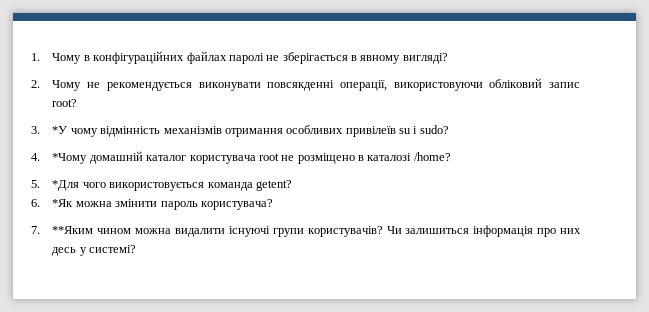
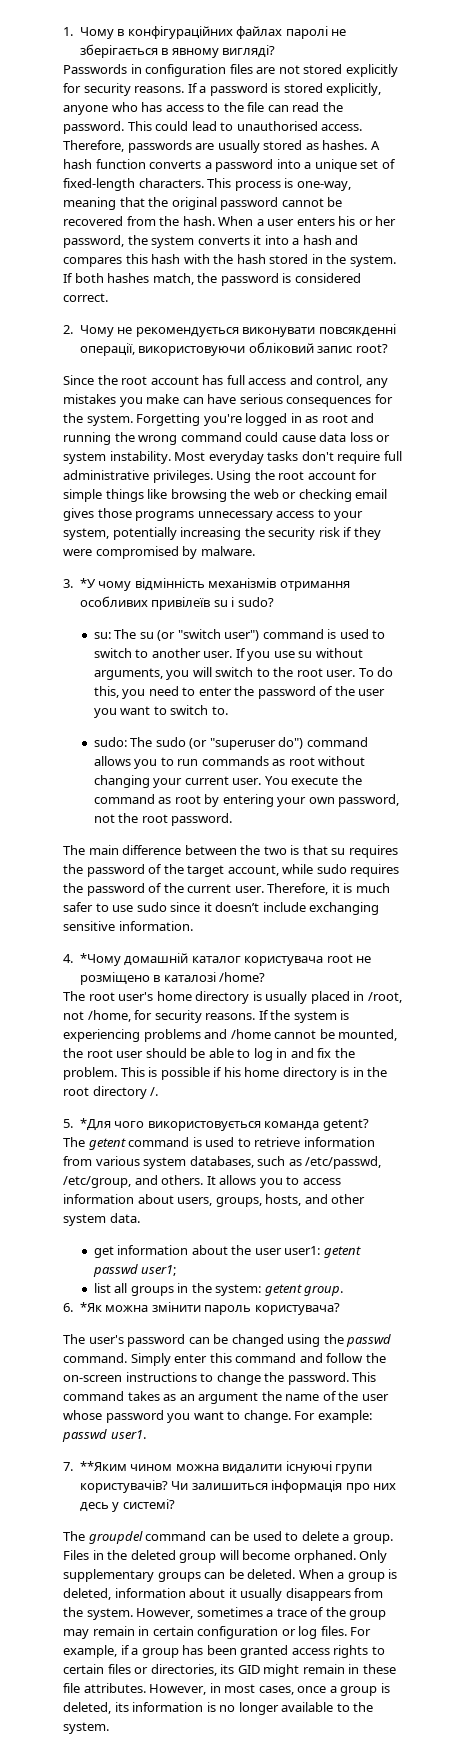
+ Passwords in configuration files are not stored explicitly for security reasons. If a password is stored explicitly, anyone who has access to the file can read the password. This could lead to unauthorised access. Therefore, passwords are usually stored as hashes. A hash function converts a password into a unique set of fixed-length characters. This process is one-way, meaning that the original password cannot be recovered from the hash. When a user enters his or her password, the system converts it into a hash and compares this hash with the hash stored in the system. If both hashes match, the password is considered correct.
+ Since the root account has full access and control, any mistakes you make can have serious consequences for the system. Forgetting you're logged in as root and running the wrong command could cause data loss or system instability. Most everyday tasks don't require full administrative privileges. Using the root account for simple things like browsing the web or checking email gives those programs unnecessary access to your system, potentially increasing the security risk if they were compromised by malware.
+ su: The su (or "switch user") command is used to switch to another user. If you use su without arguments, you will switch to the root user. To do this, you need to enter the password of the user you want to switch to.
+ sudo: The sudo (or "superuser do") command allows you to run commands as root without changing your current user. You execute the command as root by entering your own password, not the root password.
+ The main difference between the two is that su requires the password of the target account, while sudo requires the password of the current user. Therefore, it is much safer to use sudo since it doesn’t include exchanging sensitive information.
+ The root user's home directory is usually placed in /root, not /home, for security reasons. If the system is experiencing problems and /home cannot be mounted, the root user should be able to log in and fix the problem. This is possible if his home directory is in the root directory /.
+ The getent command is used to retrieve information from various system databases, such as /etc/passwd, /etc/group, and others. It allows you to access information about users, groups, hosts, and other system data.
+ get information about the user user1: getent passwd user1;
+ list all groups in the system: getent group.
+ The user's password can be changed using the passwd command. Simply enter this command and follow the on-screen instructions to change the password. This command takes as an argument the name of the user whose password you want to change. For example: passwd user1.
+ The groupdel command can be used to delete a group. Files in the deleted group will become orphaned. Only supplementary groups can be deleted. When a group is deleted, information about it usually disappears from the system. However, sometimes a trace of the group may remain in certain configuration or log files. For example, if a group has been granted access rights to certain files or directories, its GID might remain in these file attributes. However, in most cases, once a group is deleted, its information is no longer available to the system.

